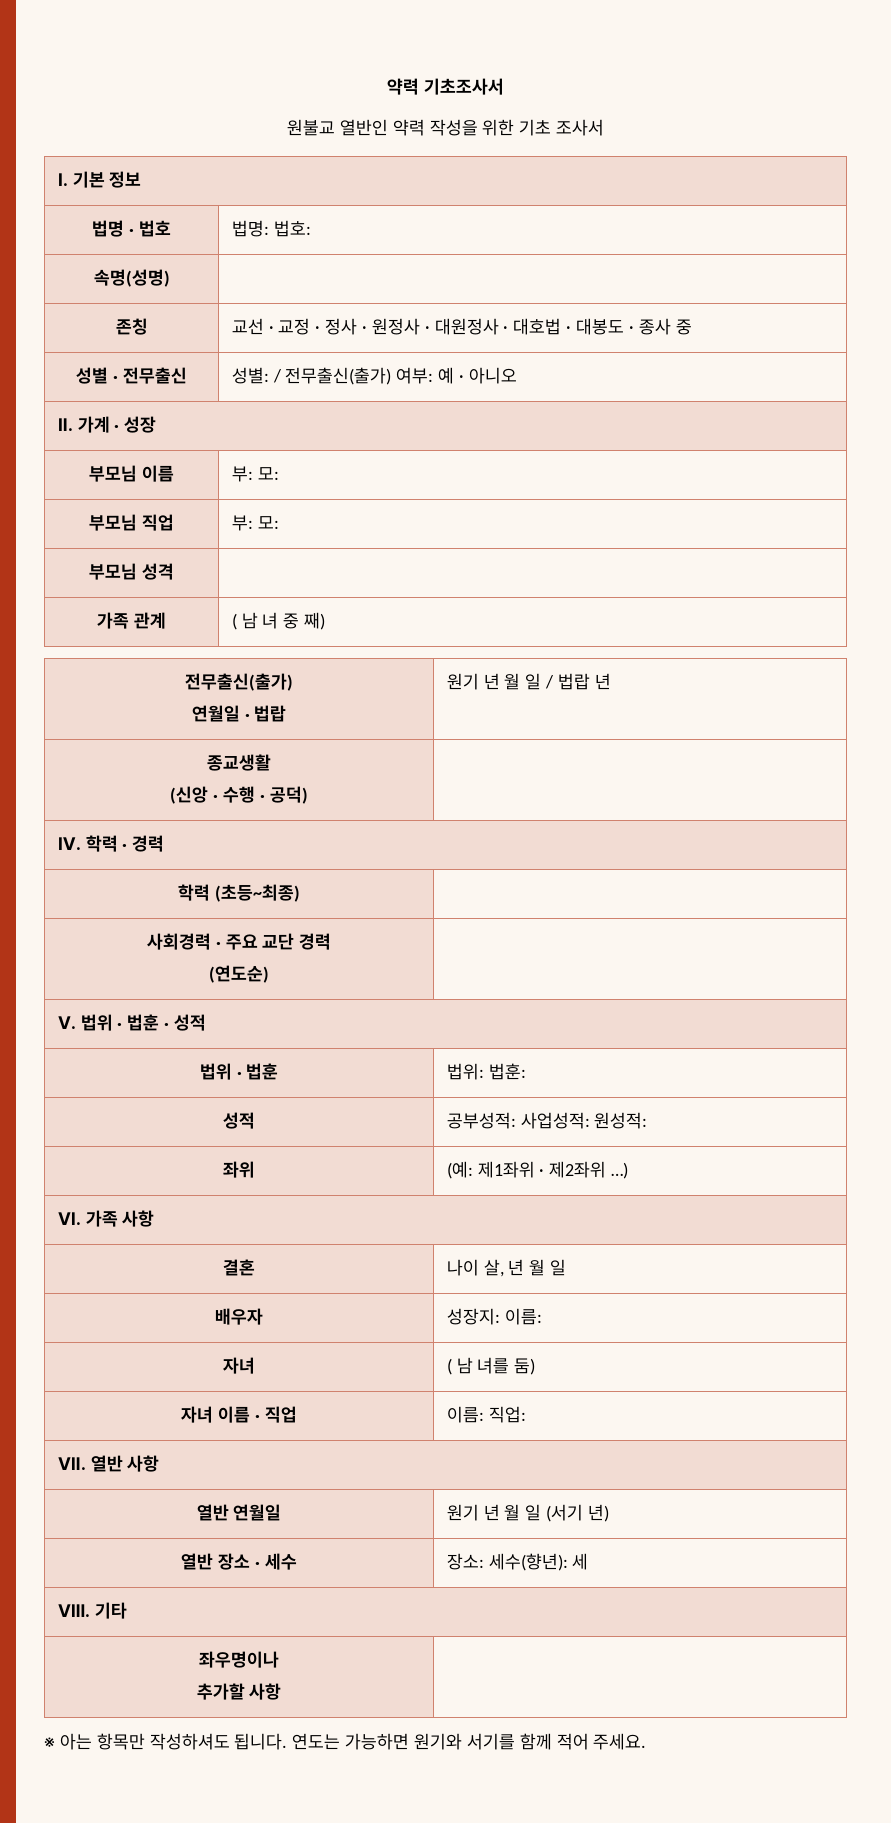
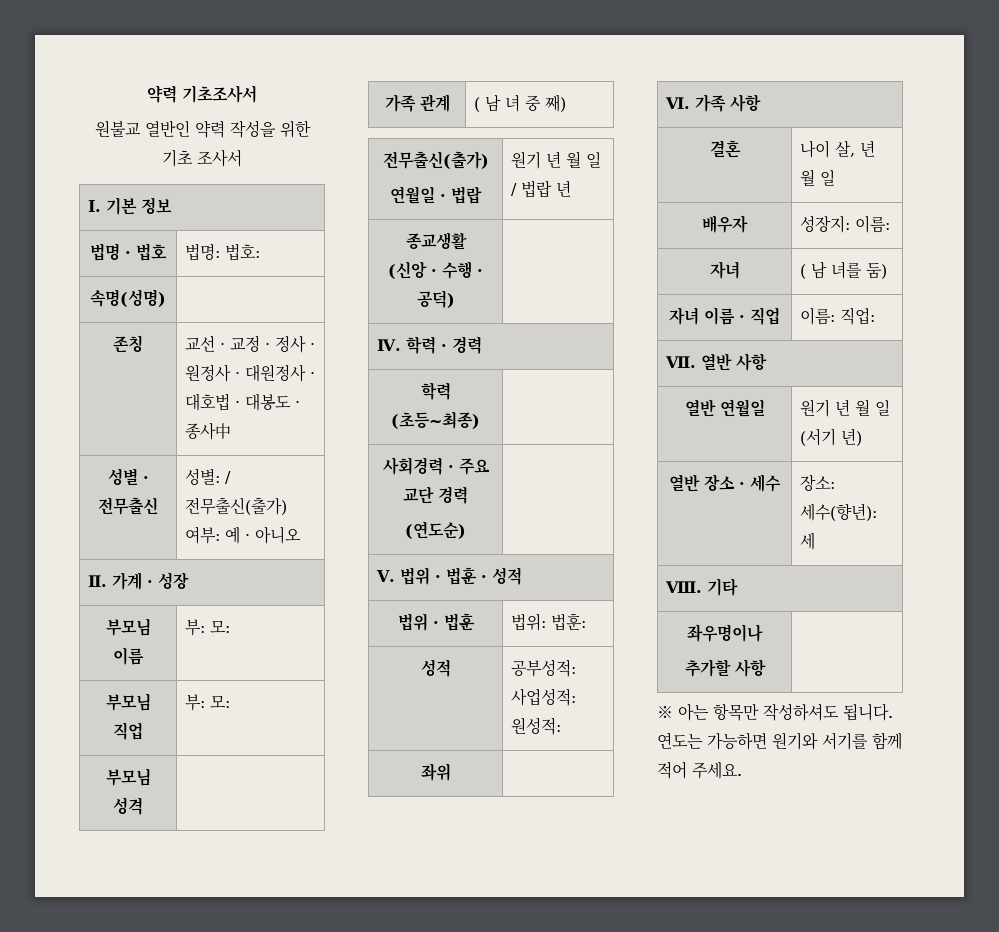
- 존칭 | 교선 · 교정 · 정사 · 원정사 · 대원정사 · 대호법 · 대봉도 · 종사 중
+ 존칭 | 교선 · 교정 · 정사 · 원정사 · 대원정사 · 대호법 · 대봉도 · 종사中
- 좌위 | (예: 제1좌위 · 제2좌위 …)
+ 좌위 |

